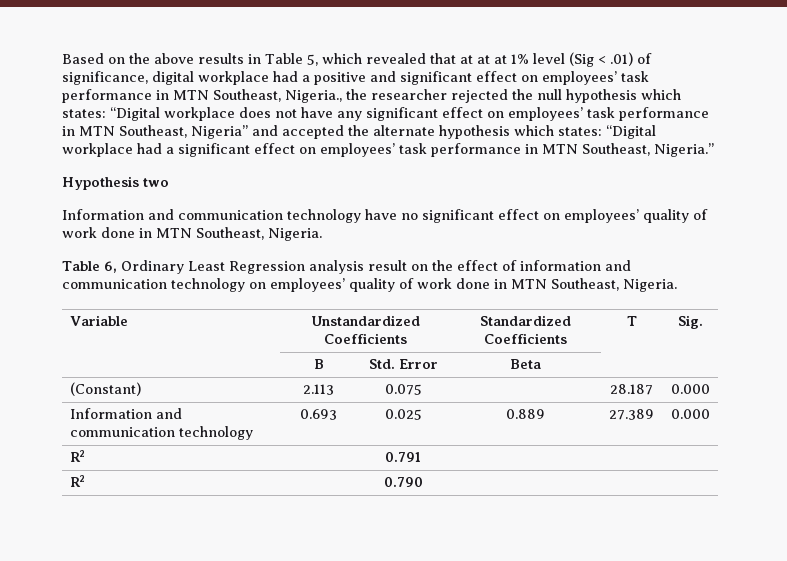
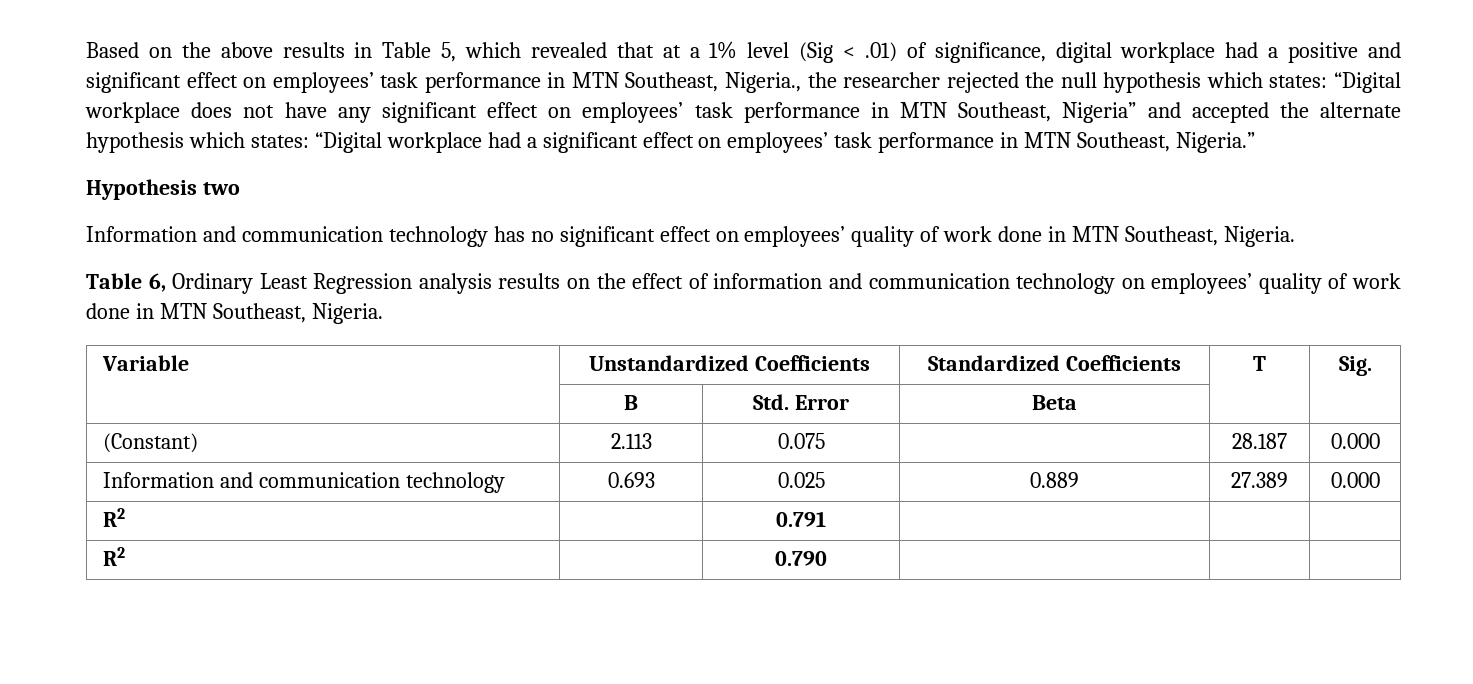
- Based on the above results in Table 5, which revealed that at at at 1% level (Sig < .01) of significance, digital workplace had a positive and significant effect on employees’ task performance in MTN Southeast, Nigeria., the researcher rejected the null hypothesis which states:
+ Based on the above results in Table 5, which revealed that at a 1% level (Sig < .01) of significance, digital workplace had a positive and significant effect on employees’ task performance in MTN Southeast, Nigeria., the researcher rejected the null hypothesis which states:
- Information and communication technology have no significant effect on employees’ quality of work done in MTN Southeast, Nigeria.
+ Information and communication technology has no significant effect on employees’ quality of work done in MTN Southeast, Nigeria.
- Table 6, Ordinary Least Regression analysis result on the effect of information and communication technology on employees’ quality of work done in MTN Southeast, Nigeria.
+ Table 6, Ordinary Least Regression analysis results on the effect of information and communication technology on employees’ quality of work done in MTN Southeast, Nigeria.

